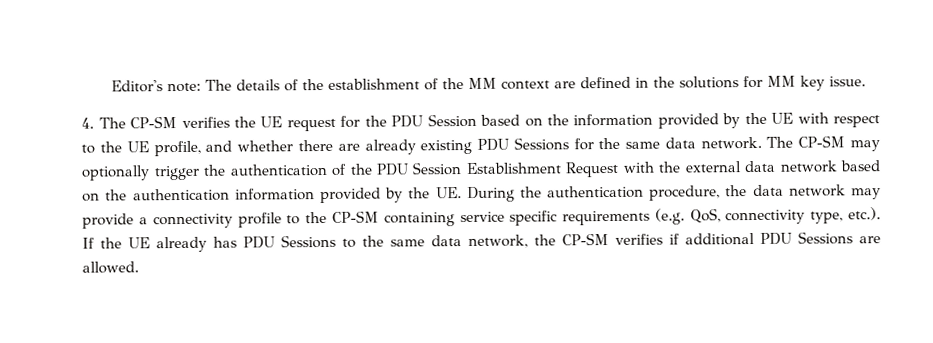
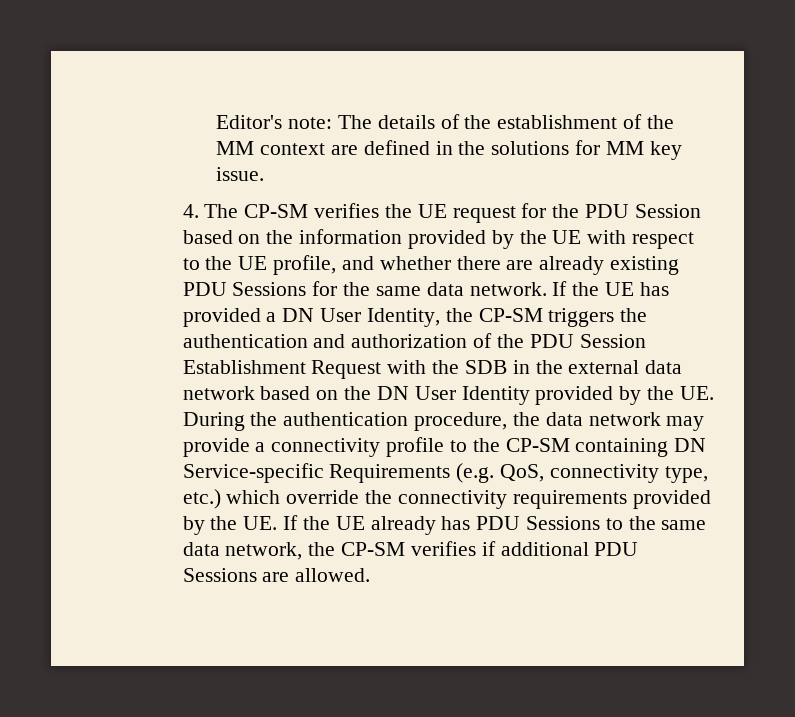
- The CP-SM may optionally trigger the authentication of the PDU Session Establishment Request with the external data network based on the authentication information provided by the UE. During the authentication procedure, the data network may provide a connectivity profile to the CP-SM containing service specific requirements (e.g. QoS, connectivity type, etc.). If the UE already has PDU Sessions to the same data network, the CP-SM verifies if additional PDU Sessions are allowed.
+ If the UE has provided a DN User Identity, the CP-SM triggers the authentication and authorization of the PDU Session Establishment Request with the SDB in the external data network based on the DN User Identity provided by the UE. During the authentication procedure, the data network may provide a connectivity profile to the CP-SM containing DN Service-specific Requirements (e.g. QoS, connectivity type, etc.) which override the connectivity requirements provided by the UE. If the UE already has PDU Sessions to the same data network, the CP-SM verifies if additional PDU Sessions are allowed.

